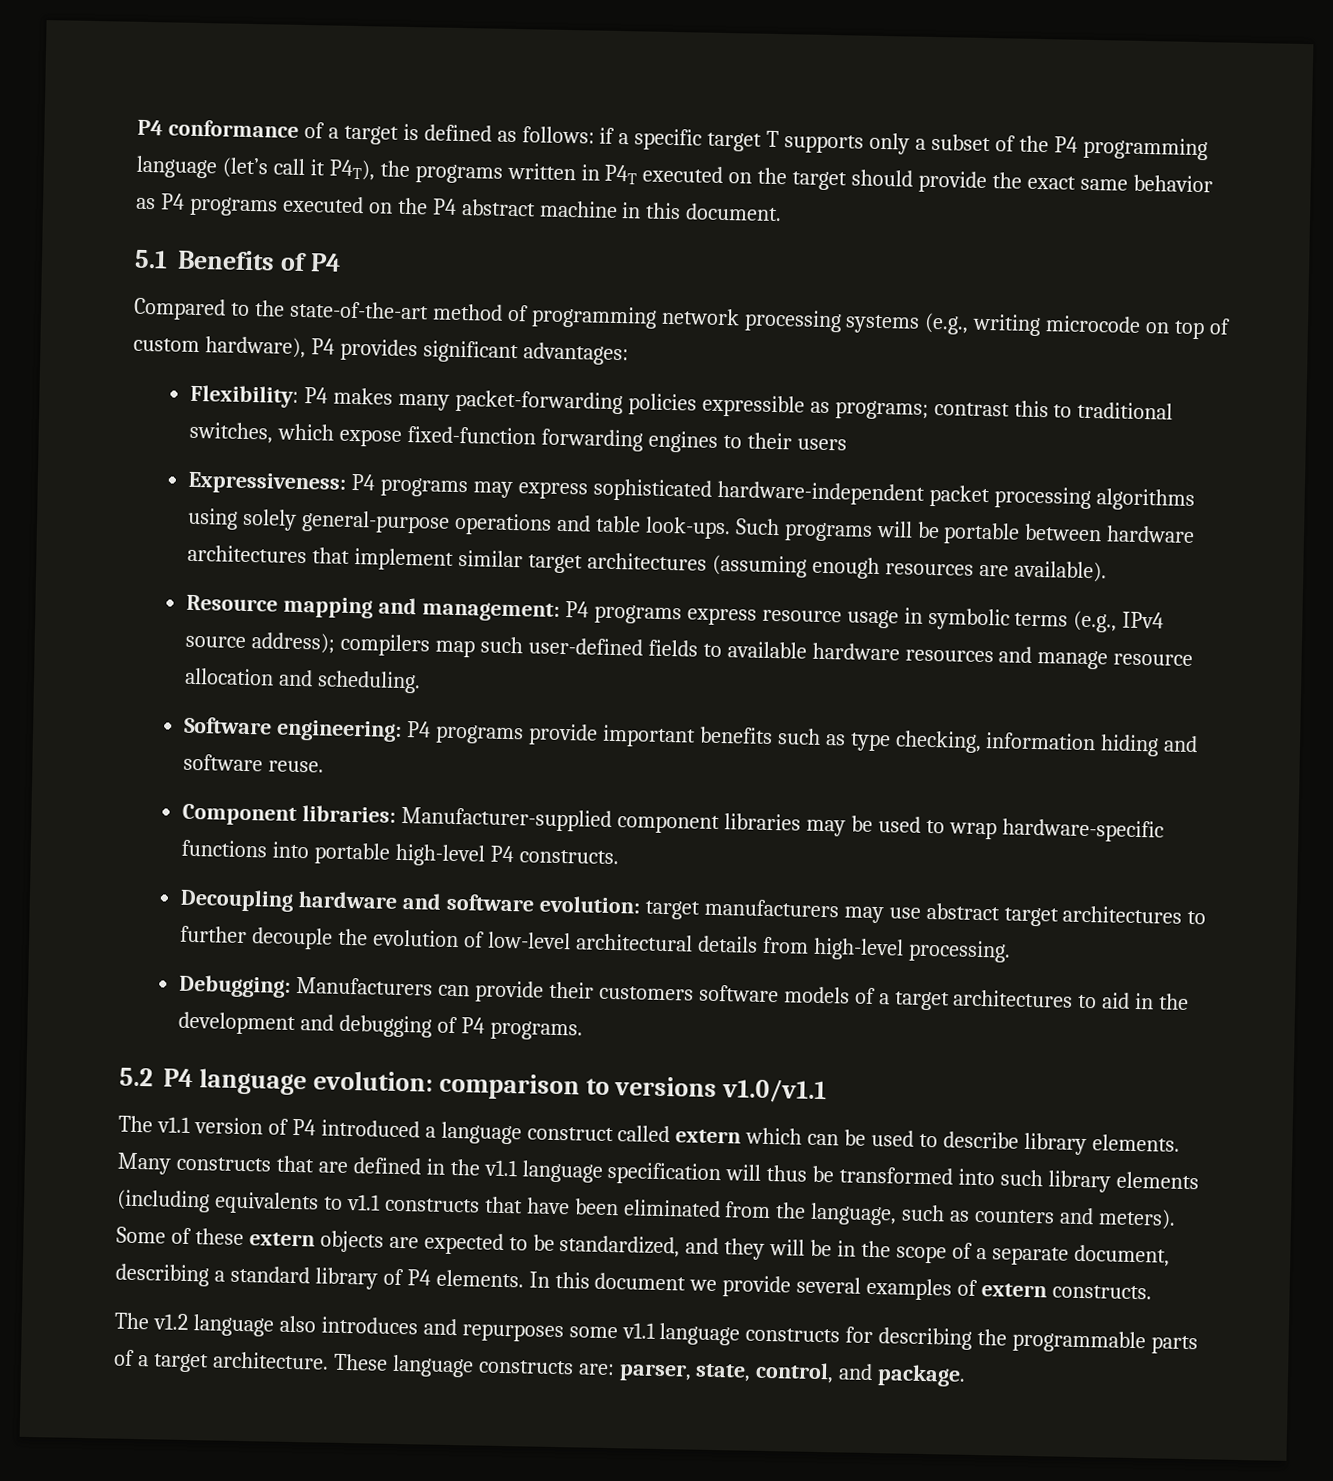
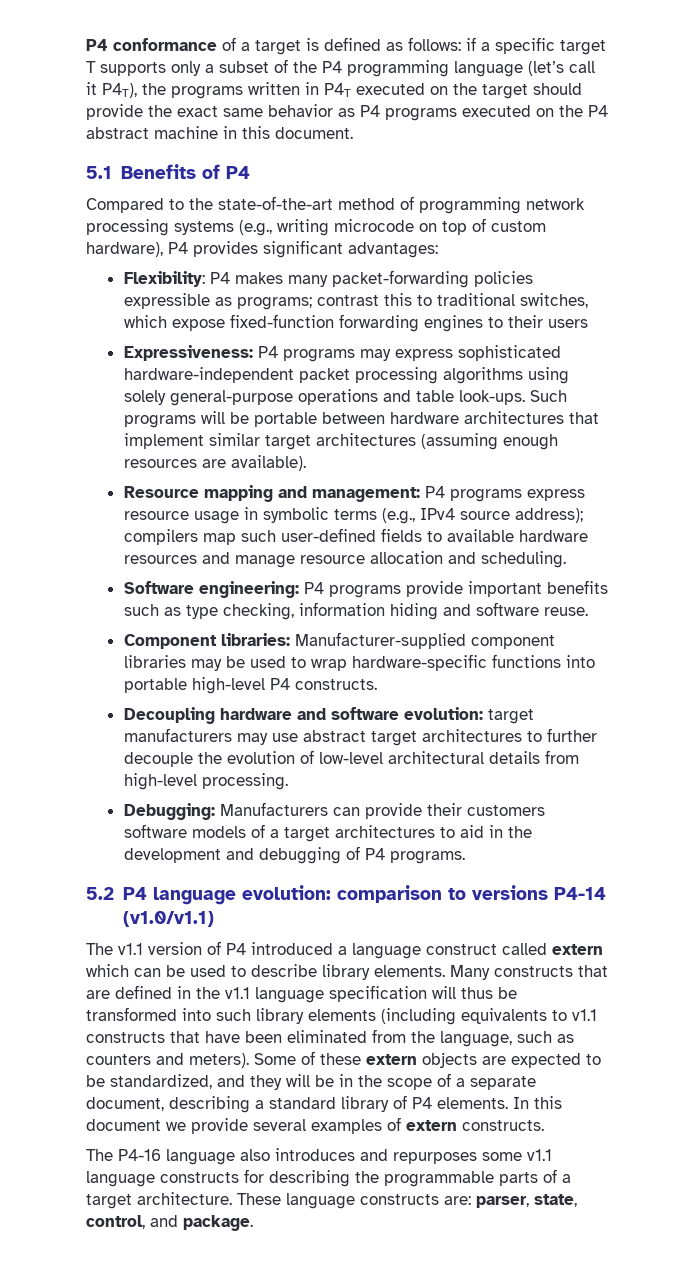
- 5.2 P4 language evolution: comparison to versions v1.0/v1.1
+ 5.2 P4 language evolution: comparison to versions P4-14 (v1.0/v1.1)
- The v1.2 language also introduces and repurposes some v1.1 language constructs for describing the programmable parts of a target architecture.
+ The P4-16 language also introduces and repurposes some v1.1 language constructs for describing the programmable parts of a target architecture.

